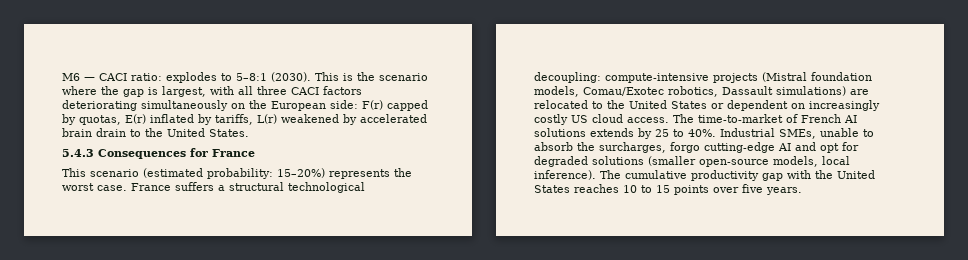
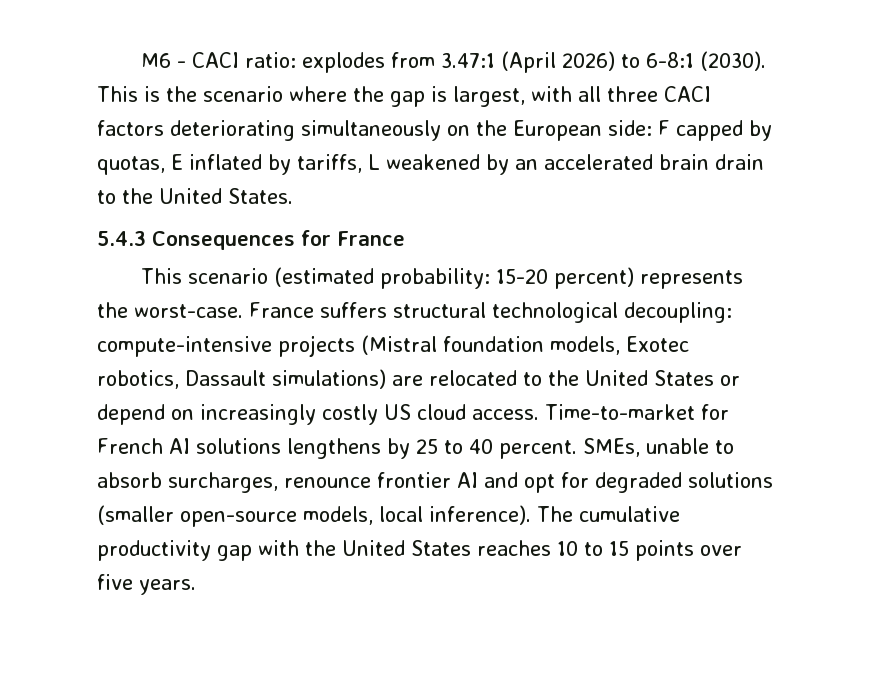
- M6 — CACI ratio: explodes to 5–8:1 (2030).
+ M6 - CACI ratio: explodes from 3.47:1 (April 2026) to 6-8:1 (2030).
- This is the scenario where the gap is largest, with all three CACI factors deteriorating simultaneously on the European side: F(r) capped by quotas, E(r) inflated by tariffs, L(r) weakened by accelerated brain drain to the United States.
+ This is the scenario where the gap is largest, with all three CACI factors deteriorating simultaneously on the European side: F capped by quotas, E inflated by tariffs, L weakened by an accelerated brain drain to the United States.
- This scenario (estimated probability: 15–20%) represents the worst case.
+ This scenario (estimated probability: 15-20 percent) represents the worst-case.
- France suffers a structural technological decoupling: compute-intensive projects (Mistral foundation models, Comau/Exotec robotics, Dassault simulations) are relocated to the United States or dependent on increasingly costly US cloud access.
+ France suffers structural technological decoupling: compute-intensive projects (Mistral foundation models, Exotec robotics, Dassault simulations) are relocated to the United States or depend on increasingly costly US cloud access.
- The time-to-market of French AI solutions extends by 25 to 40%. Industrial SMEs, unable to absorb the surcharges, forgo cutting-edge AI and opt for degraded solutions (smaller open-source models, local inference).
+ Time-to-market for French AI solutions lengthens by 25 to 40 percent. SMEs, unable to absorb surcharges, renounce frontier AI and opt for degraded solutions (smaller open-source models, local inference).

